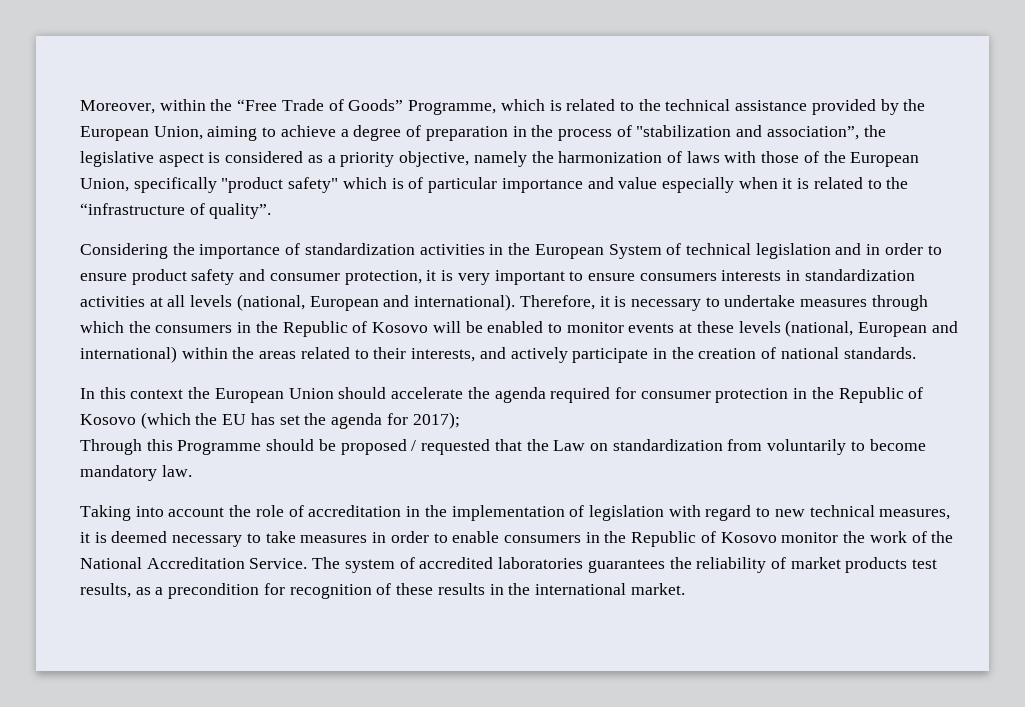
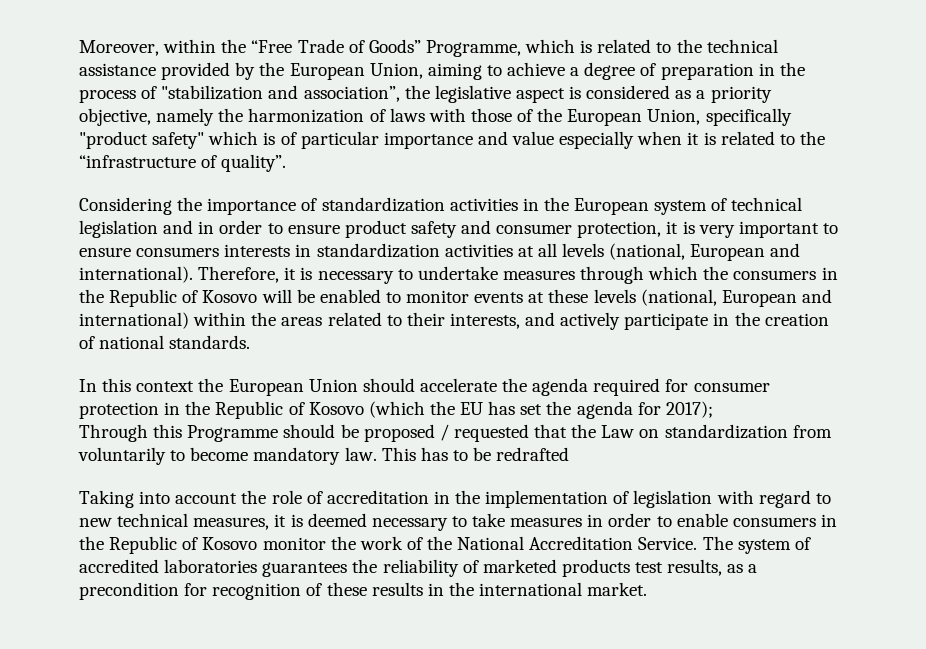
- Considering the importance of standardization activities in the European System of technical legislation and in order to ensure product safety and consumer protection, it is very important to ensure consumers interests in standardization activities at all levels (national, European and international).
+ Considering the importance of standardization activities in the European system of technical legislation and in order to ensure product safety and consumer protection, it is very important to ensure consumers interests in standardization activities at all levels (national, European and international).
+ This has to be redrafted
- The system of accredited laboratories guarantees the reliability of market products test results, as a precondition for recognition of these results in the international market.
+ The system of accredited laboratories guarantees the reliability of marketed products test results, as a precondition for recognition of these results in the international market.

